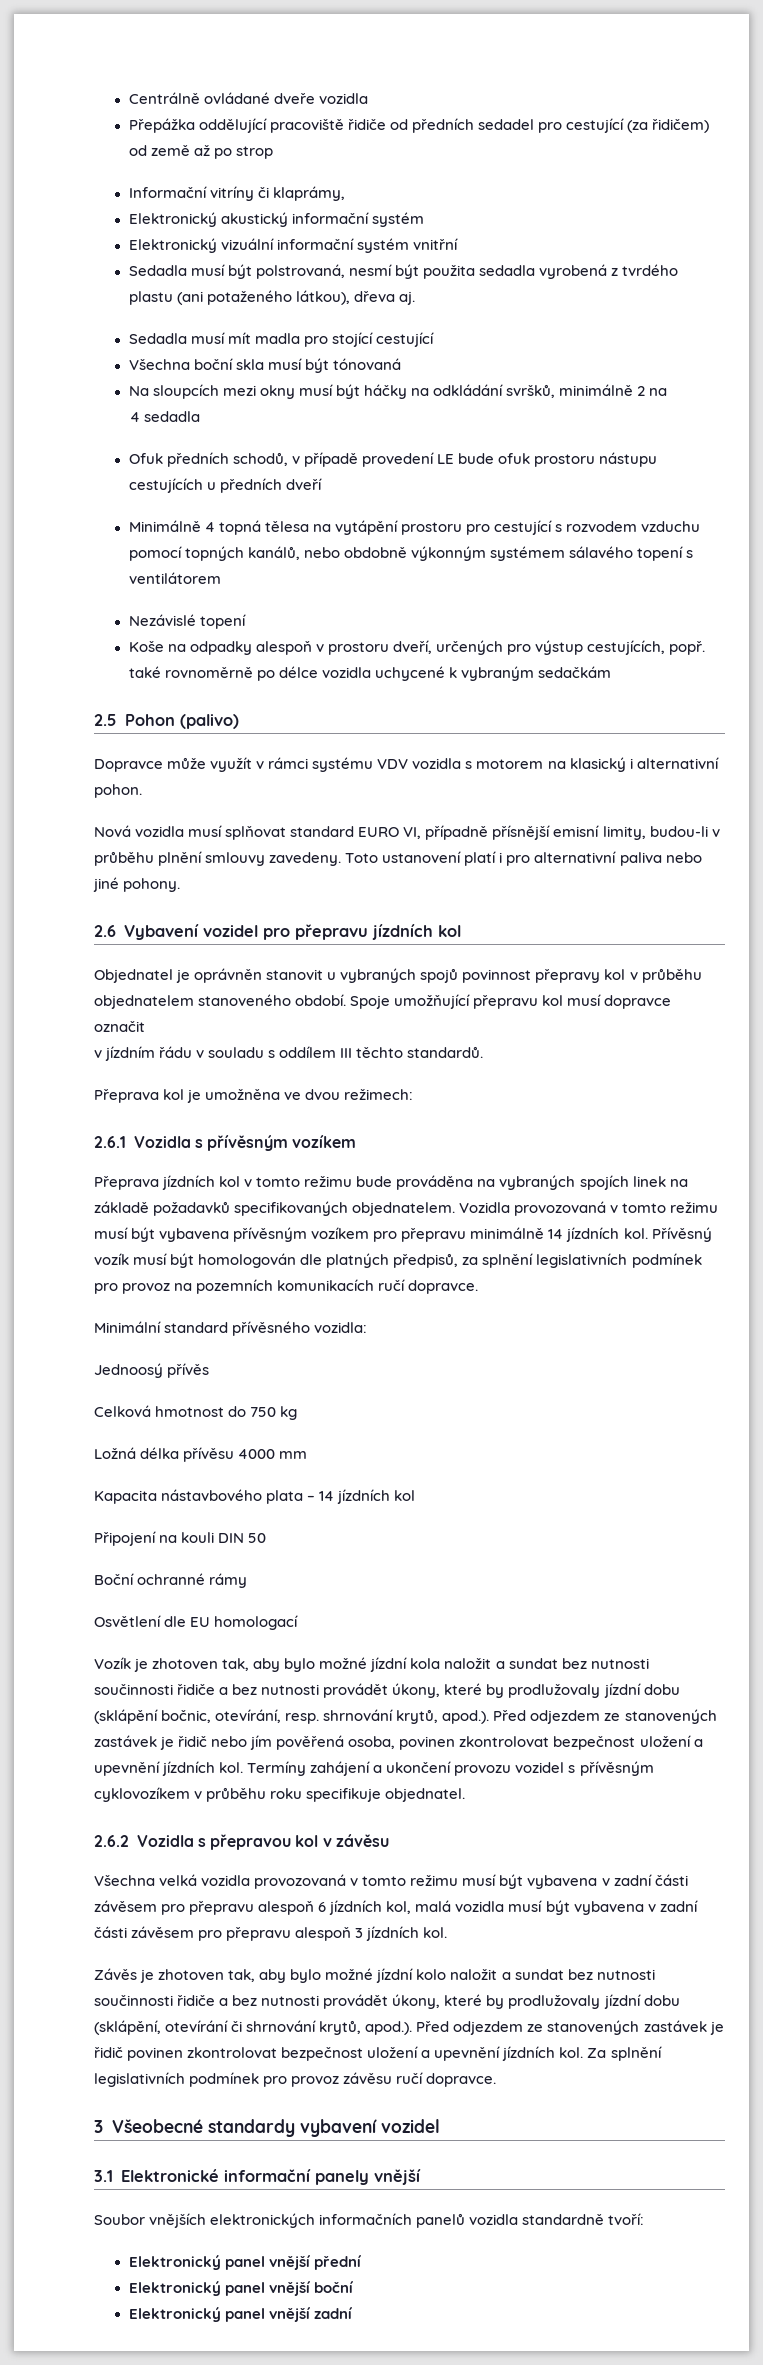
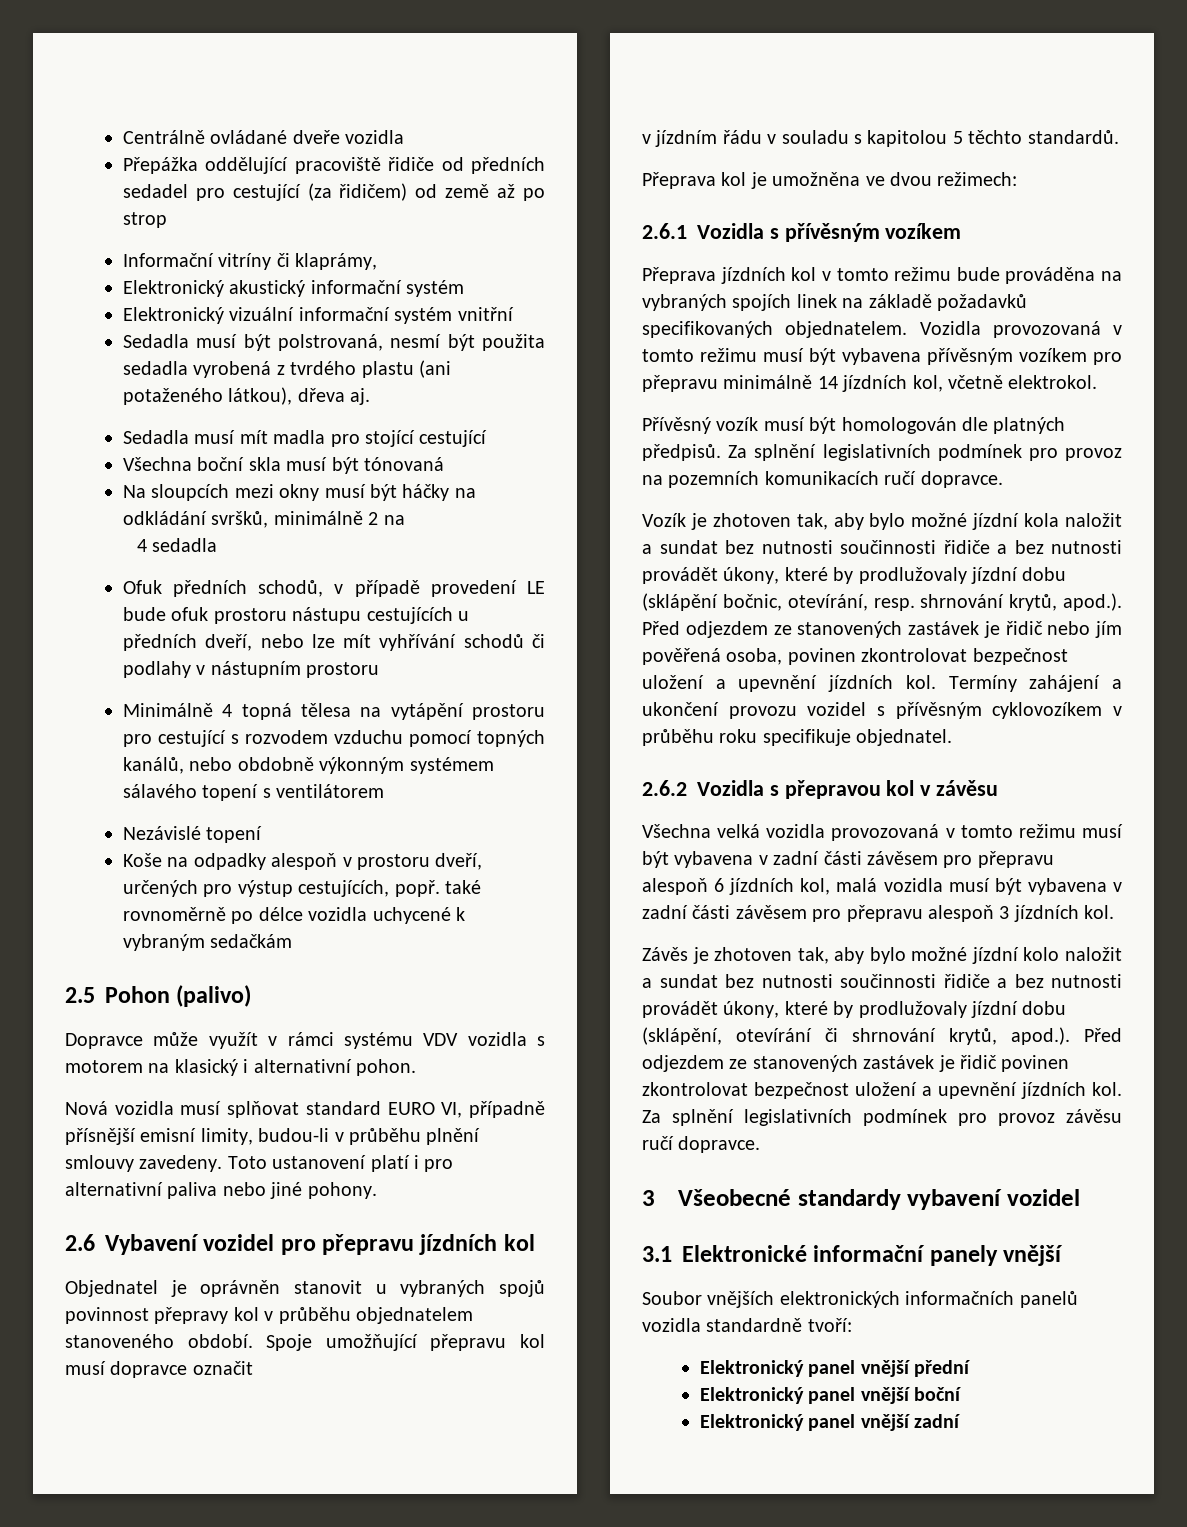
- Ofuk předních schodů, v případě provedení LE bude ofuk prostoru nástupu cestujících u předních dveří
+ Ofuk předních schodů, v případě provedení LE bude ofuk prostoru nástupu cestujících u předních dveří, nebo lze mít vyhřívání schodů či podlahy v nástupním prostoru
- v jízdním řádu v souladu s oddílem III těchto standardů.
+ v jízdním řádu v souladu s kapitolou 5 těchto standardů.
- Vozidla provozovaná v tomto režimu musí být vybavena přívěsným vozíkem pro přepravu minimálně 14 jízdních kol. Přívěsný vozík musí být homologován dle platných předpisů, za splnění legislativních podmínek pro provoz na pozemních komunikacích ručí dopravce.
+ Vozidla provozovaná v tomto režimu musí být vybavena přívěsným vozíkem pro přepravu minimálně 14 jízdních kol, včetně elektrokol.
+ Přívěsný vozík musí být homologován dle platných předpisů. Za splnění legislativních podmínek pro provoz na pozemních komunikacích ručí dopravce.
- Minimální standard přívěsného vozidla:
- Jednoosý přívěs
- Celková hmotnost do 750 kg
- Ložná délka přívěsu 4000 mm
- Kapacita nástavbového plata – 14 jízdních kol
- Připojení na kouli DIN 50
- Boční ochranné rámy
- Osvětlení dle EU homologací

